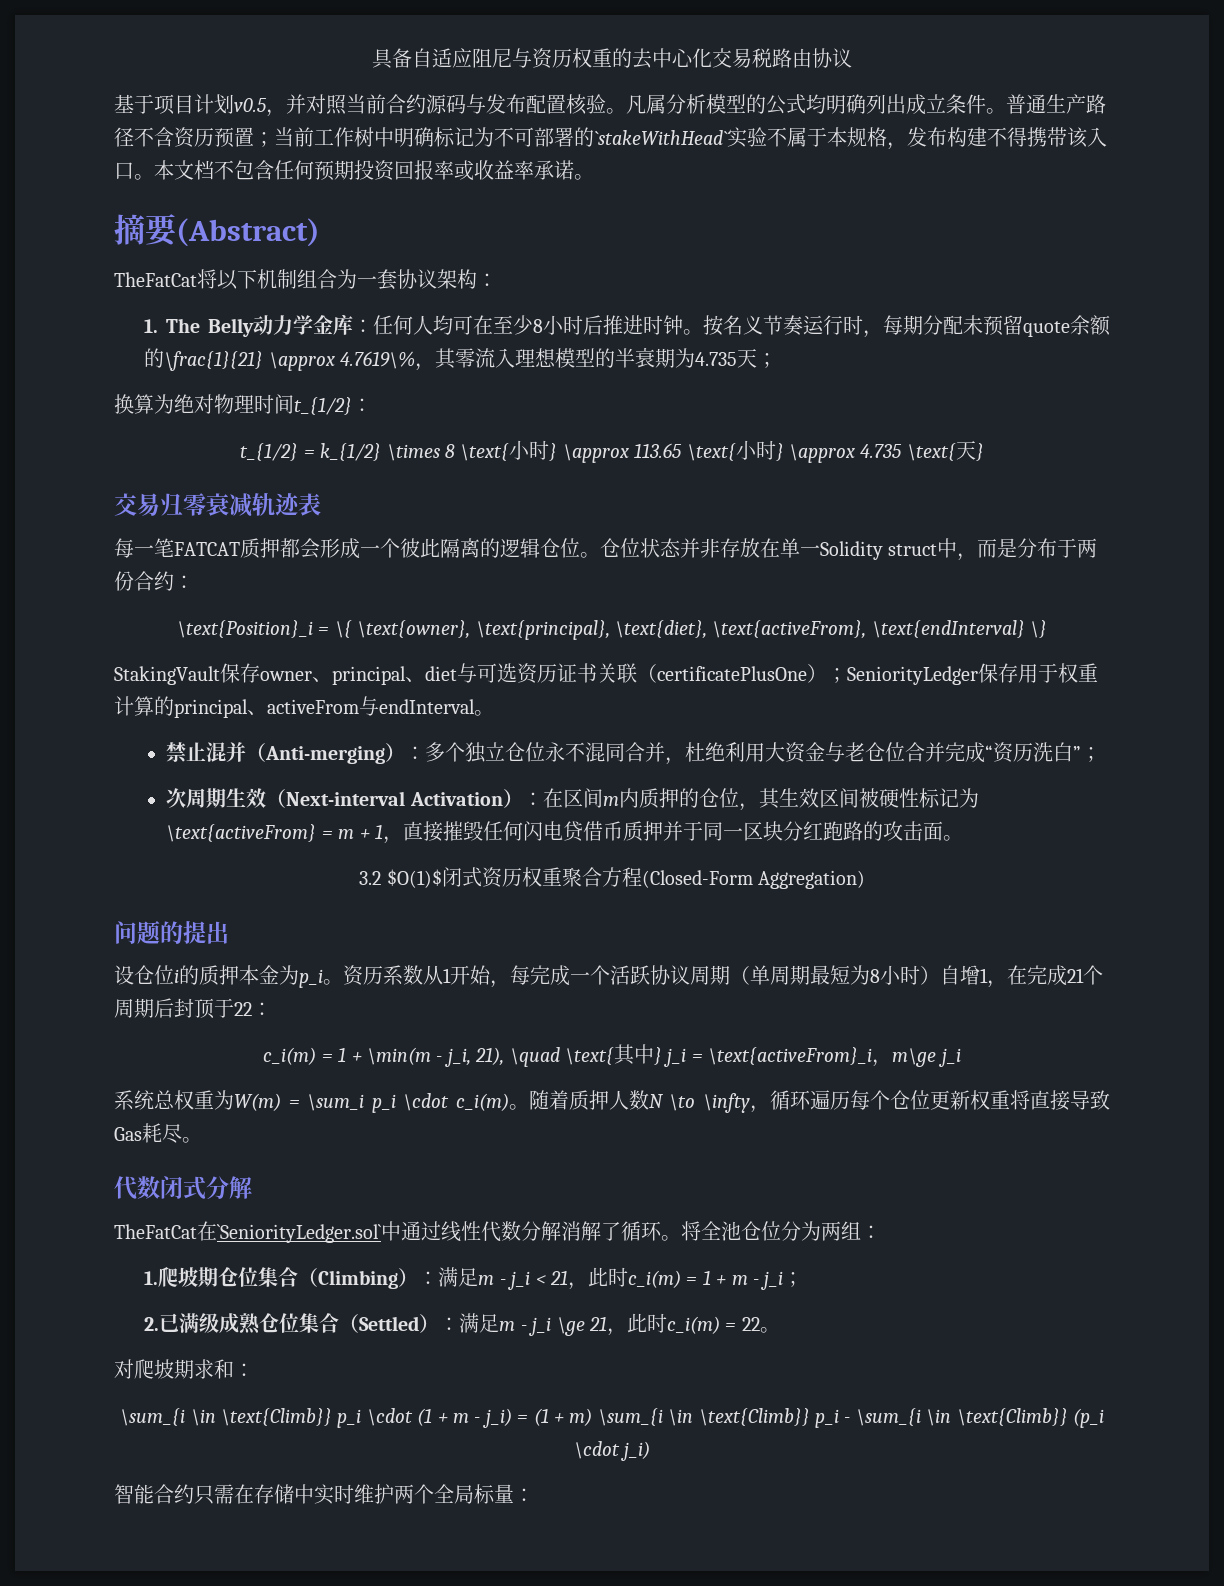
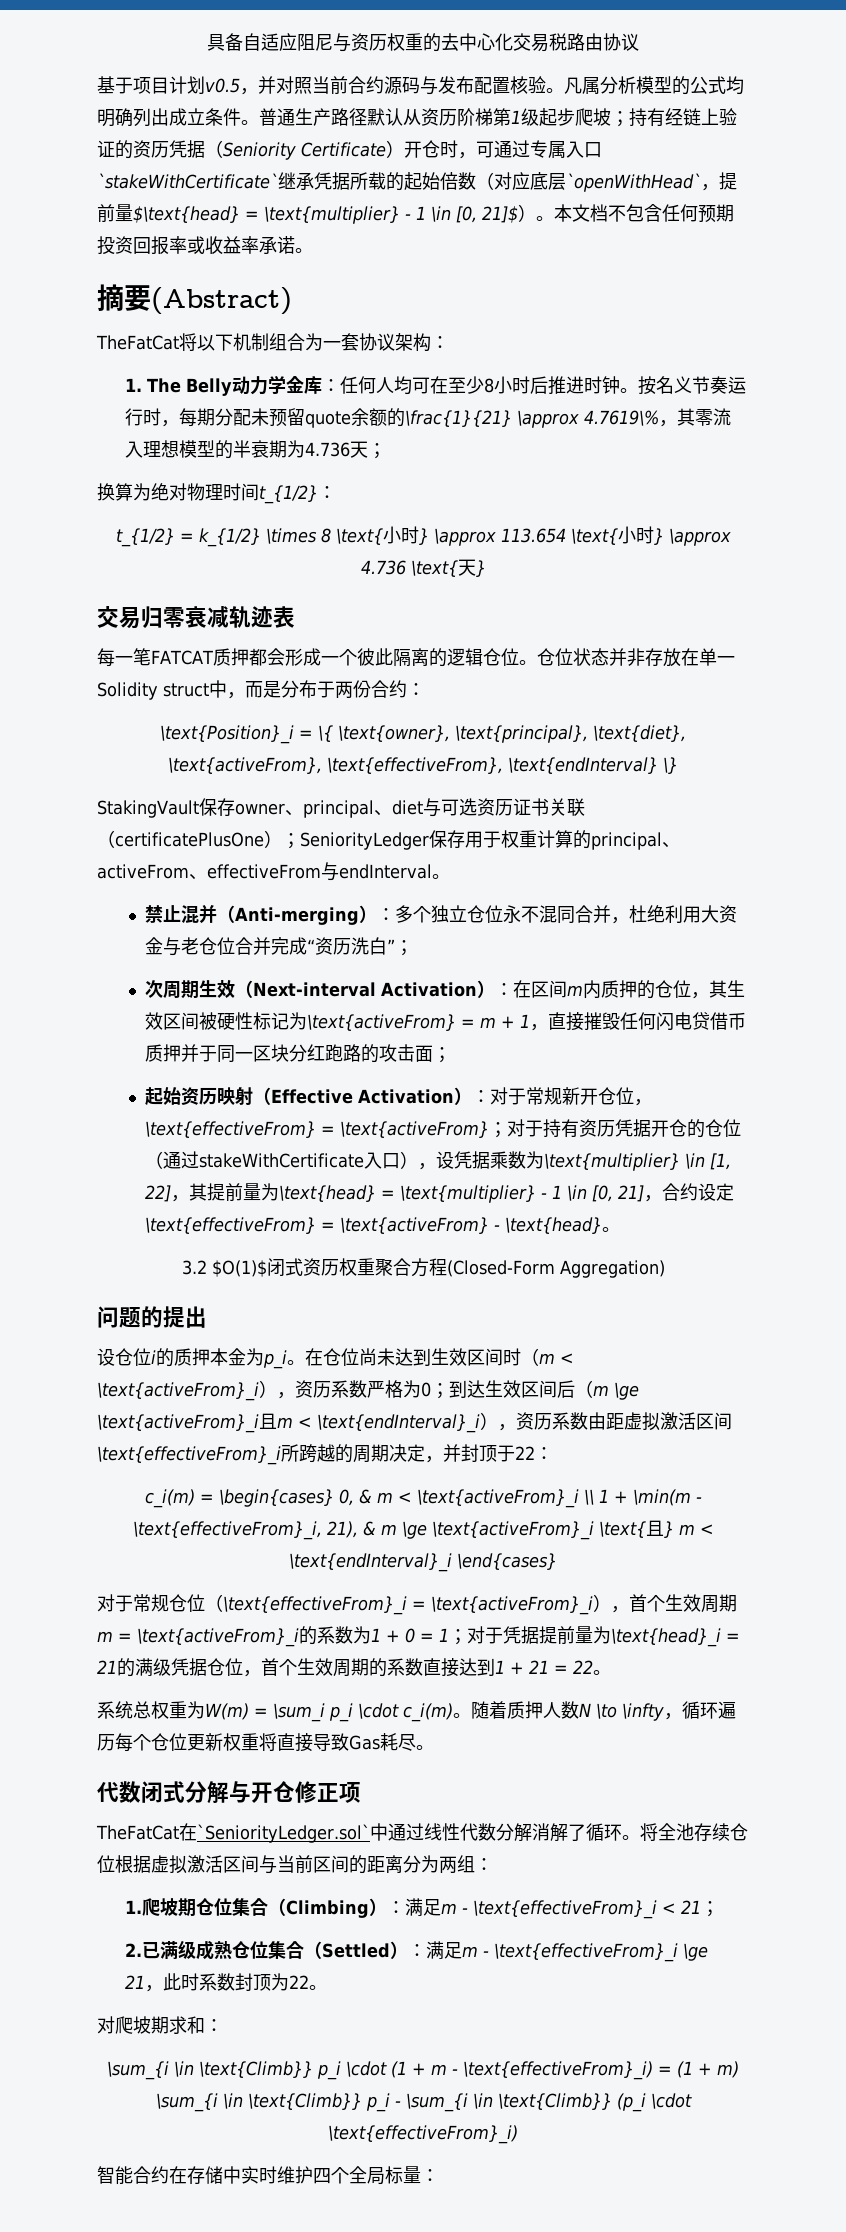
- 普通生产路径不含资历预置；当前工作树中明确标记为不可部署的`stakeWithHead`实验不属于本规格，发布构建不得携带该入口。
+ 普通生产路径默认从资历阶梯第1级起步爬坡；持有经链上验证的资历凭据（Seniority Certificate）开仓时，可通过专属入口`stakeWithCertificate`继承凭据所载的起始倍数（对应底层`openWithHead`，提前量$\text{head} = \text{multiplier} - 1 \in [0, 21]$）。
- 按名义节奏运行时，每期分配未预留quote余额的\frac{1}{21} \approx 4.7619\%，其零流入理想模型的半衰期为4.735天；
+ 按名义节奏运行时，每期分配未预留quote余额的\frac{1}{21} \approx 4.7619\%，其零流入理想模型的半衰期为4.736天；
- t_{1/2} = k_{1/2} \times 8 \text{小时} \approx 113.65 \text{小时} \approx 4.735 \text{天}
+ t_{1/2} = k_{1/2} \times 8 \text{小时} \approx 113.654 \text{小时} \approx 4.736 \text{天}
- \text{Position}_i = \{ \text{owner}, \text{principal}, \text{diet}, \text{activeFrom}, \text{endInterval} \}
+ \text{Position}_i = \{ \text{owner}, \text{principal}, \text{diet}, \text{activeFrom}, \text{effectiveFrom}, \text{endInterval} \}
- StakingVault保存owner、principal、diet与可选资历证书关联（certificatePlusOne）；SeniorityLedger保存用于权重计算的principal、activeFrom与endInterval。
+ StakingVault保存owner、principal、diet与可选资历证书关联（certificatePlusOne）；SeniorityLedger保存用于权重计算的principal、activeFrom、effectiveFrom与endInterval。
- 次周期生效（Next-interval Activation）：在区间m内质押的仓位，其生效区间被硬性标记为\text{activeFrom} = m + 1，直接摧毁任何闪电贷借币质押并于同一区块分红跑路的攻击面。
+ 次周期生效（Next-interval Activation）：在区间m内质押的仓位，其生效区间被硬性标记为\text{activeFrom} = m + 1，直接摧毁任何闪电贷借币质押并于同一区块分红跑路的攻击面；
+ 起始资历映射（Effective Activation）：对于常规新开仓位，\text{effectiveFrom} = \text{activeFrom}；对于持有资历凭据开仓的仓位（通过stakeWithCertificate入口），设凭据乘数为\text{multiplier} \in [1, 22]，其提前量为\text{head} = \text{multiplier} - 1 \in [0, 21]，合约设定\text{effectiveFrom} = \text{activeFrom} - \text{head}。
- 资历系数从1开始，每完成一个活跃协议周期（单周期最短为8小时）自增1，在完成21个周期后封顶于22：
+ 在仓位尚未达到生效区间时（m < \text{activeFrom}_i），资历系数严格为0；到达生效区间后（m \ge \text{activeFrom}_i且m < \text{endInterval}_i），资历系数由距虚拟激活区间\text{effectiveFrom}_i所跨越的周期决定，并封顶于22：
- c_i(m) = 1 + \min(m - j_i, 21), \quad \text{其中} j_i = \text{activeFrom}_i，m\ge j_i
+ c_i(m) = \begin{cases} 0, & m < \text{activeFrom}_i \\ 1 + \min(m - \text{effectiveFrom}_i, 21), & m \ge \text{activeFrom}_i \text{且} m < \text{endInterval}_i \end{cases}
+ 对于常规仓位（\text{effectiveFrom}_i = \text{activeFrom}_i），首个生效周期m = \text{activeFrom}_i的系数为1 + 0 = 1；对于凭据提前量为\text{head}_i = 21的满级凭据仓位，首个生效周期的系数直接达到1 + 21 = 22。
- 代数闭式分解
+ 代数闭式分解与开仓修正项
- 将全池仓位分为两组：
+ 将全池存续仓位根据虚拟激活区间与当前区间的距离分为两组：
- 1.爬坡期仓位集合（Climbing）：满足m - j_i < 21，此时c_i(m) = 1 + m - j_i；
+ 1.爬坡期仓位集合（Climbing）：满足m - \text{effectiveFrom}_i < 21；
- 2.已满级成熟仓位集合（Settled）：满足m - j_i \ge 21，此时c_i(m) = 22。
+ 2.已满级成熟仓位集合（Settled）：满足m - \text{effectiveFrom}_i \ge 21，此时系数封顶为22。
- \sum_{i \in \text{Climb}} p_i \cdot (1 + m - j_i) = (1 + m) \sum_{i \in \text{Climb}} p_i - \sum_{i \in \text{Climb}} (p_i \cdot j_i)
+ \sum_{i \in \text{Climb}} p_i \cdot (1 + m - \text{effectiveFrom}_i) = (1 + m) \sum_{i \in \text{Climb}} p_i - \sum_{i \in \text{Climb}} (p_i \cdot \text{effectiveFrom}_i)
- 智能合约只需在存储中实时维护两个全局标量：
+ 智能合约在存储中实时维护四个全局标量：

